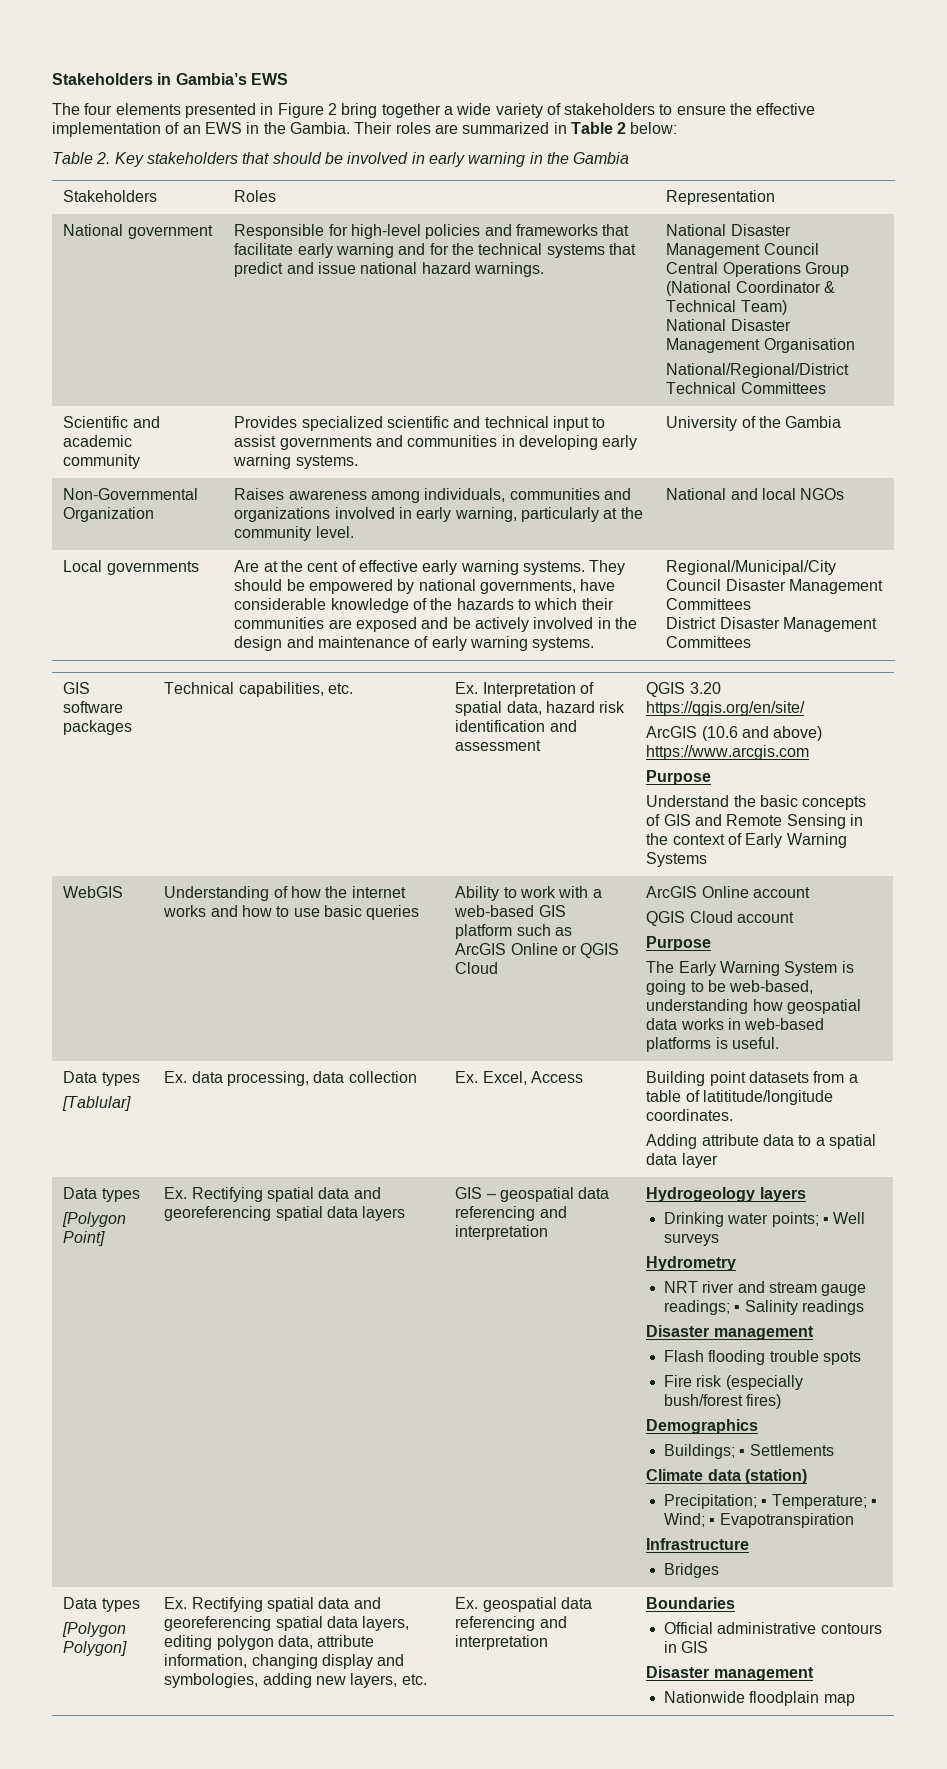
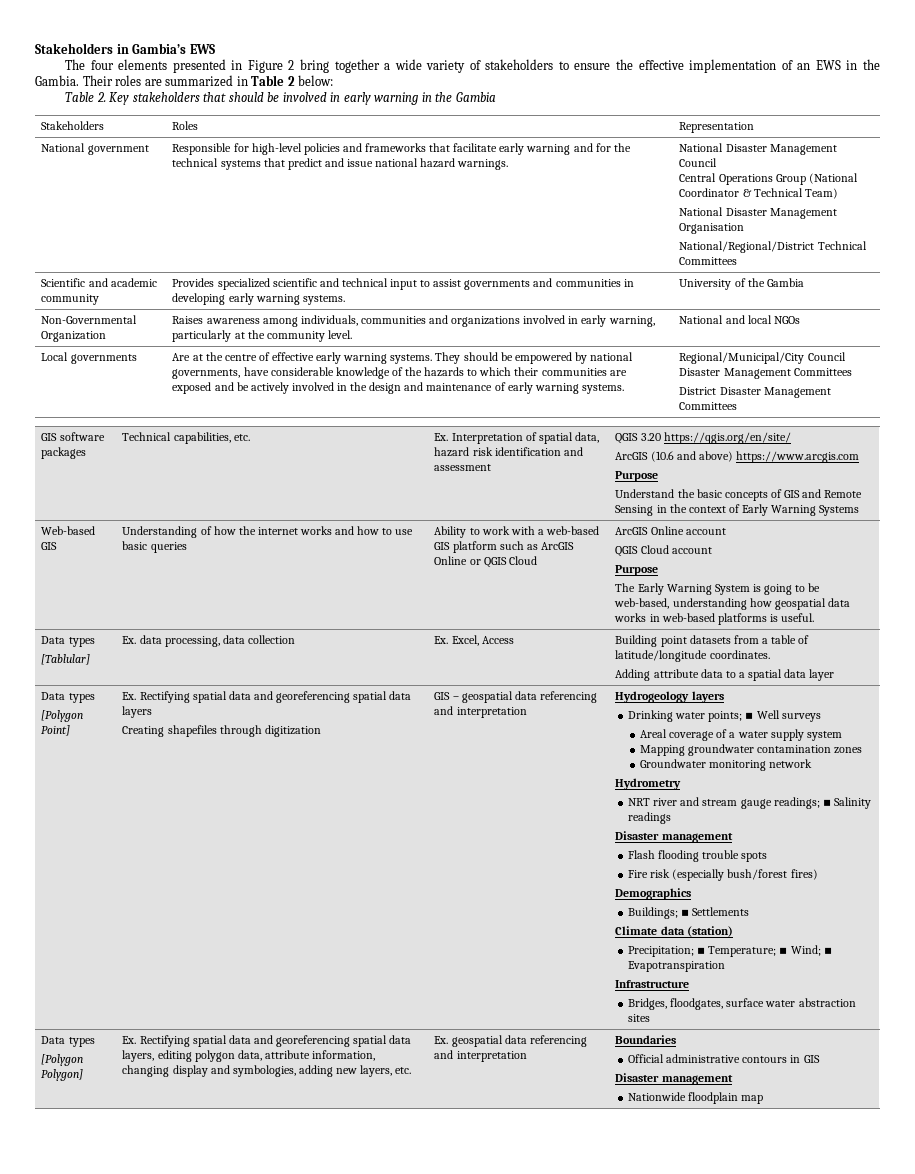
- Are at the cent of effective early warning systems.
+ Are at the centre of effective early warning systems.
- WebGIS
+ Web-based GIS
  The Early Warning System is going to be web-based, understanding how geospatial data works in web-based platforms is useful.
  Data types
- [Tablular] | Ex. data processing, data collection | Ex. Excel, Access | Building point datasets from a table of latititude/longitude coordinates.
+ [Tablular] | Ex. data processing, data collection | Ex. Excel, Access | Building point datasets from a table of latitude/longitude coordinates.
+ Creating shapefiles through digitization
+ Areal coverage of a water supply system
+ Mapping groundwater contamination zones
+ Groundwater monitoring network
- Bridges
+ Bridges, floodgates, surface water abstraction sites

